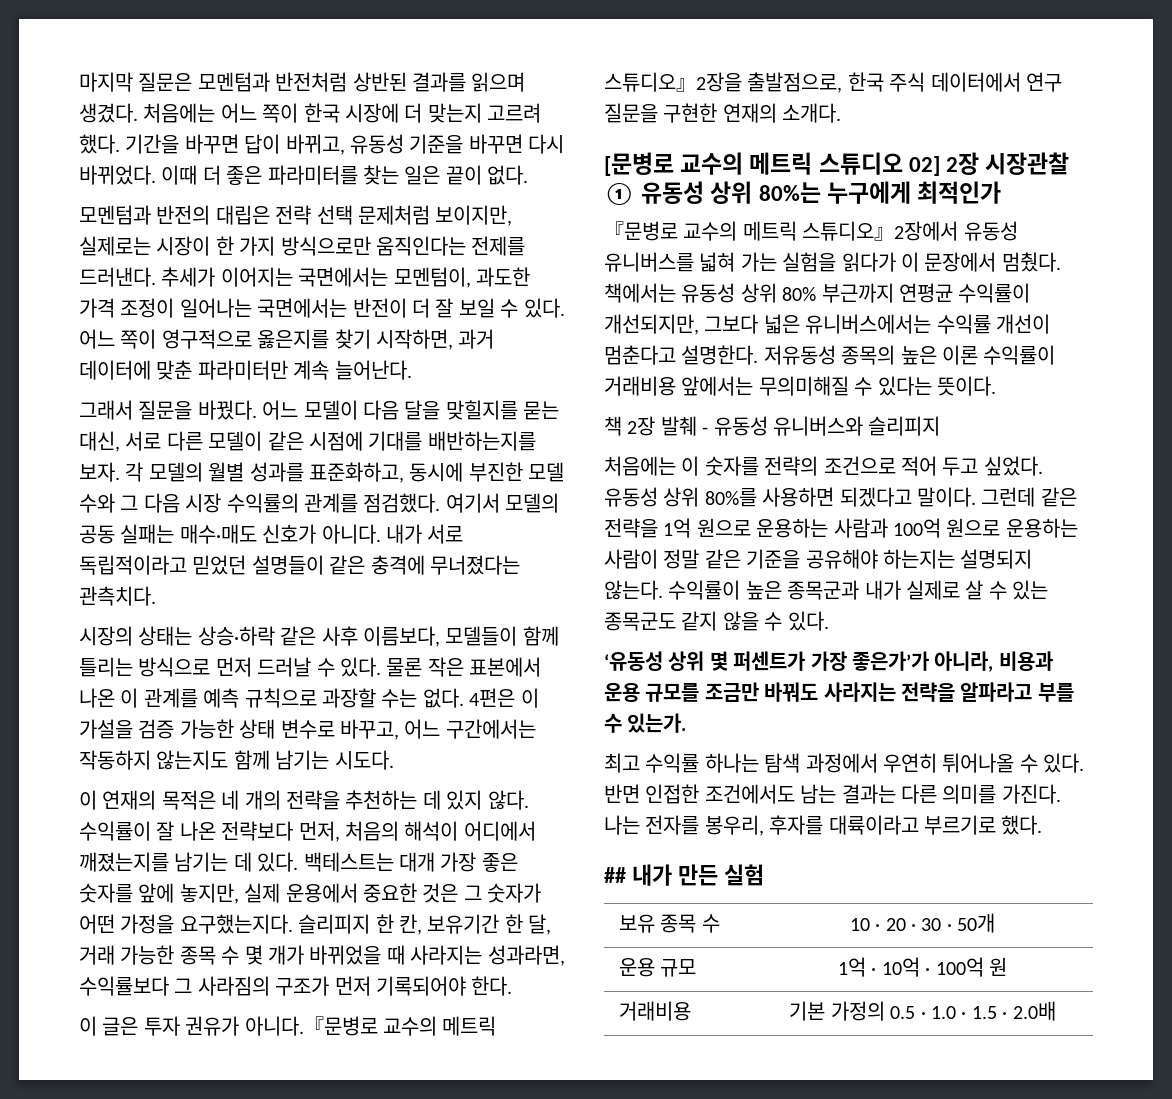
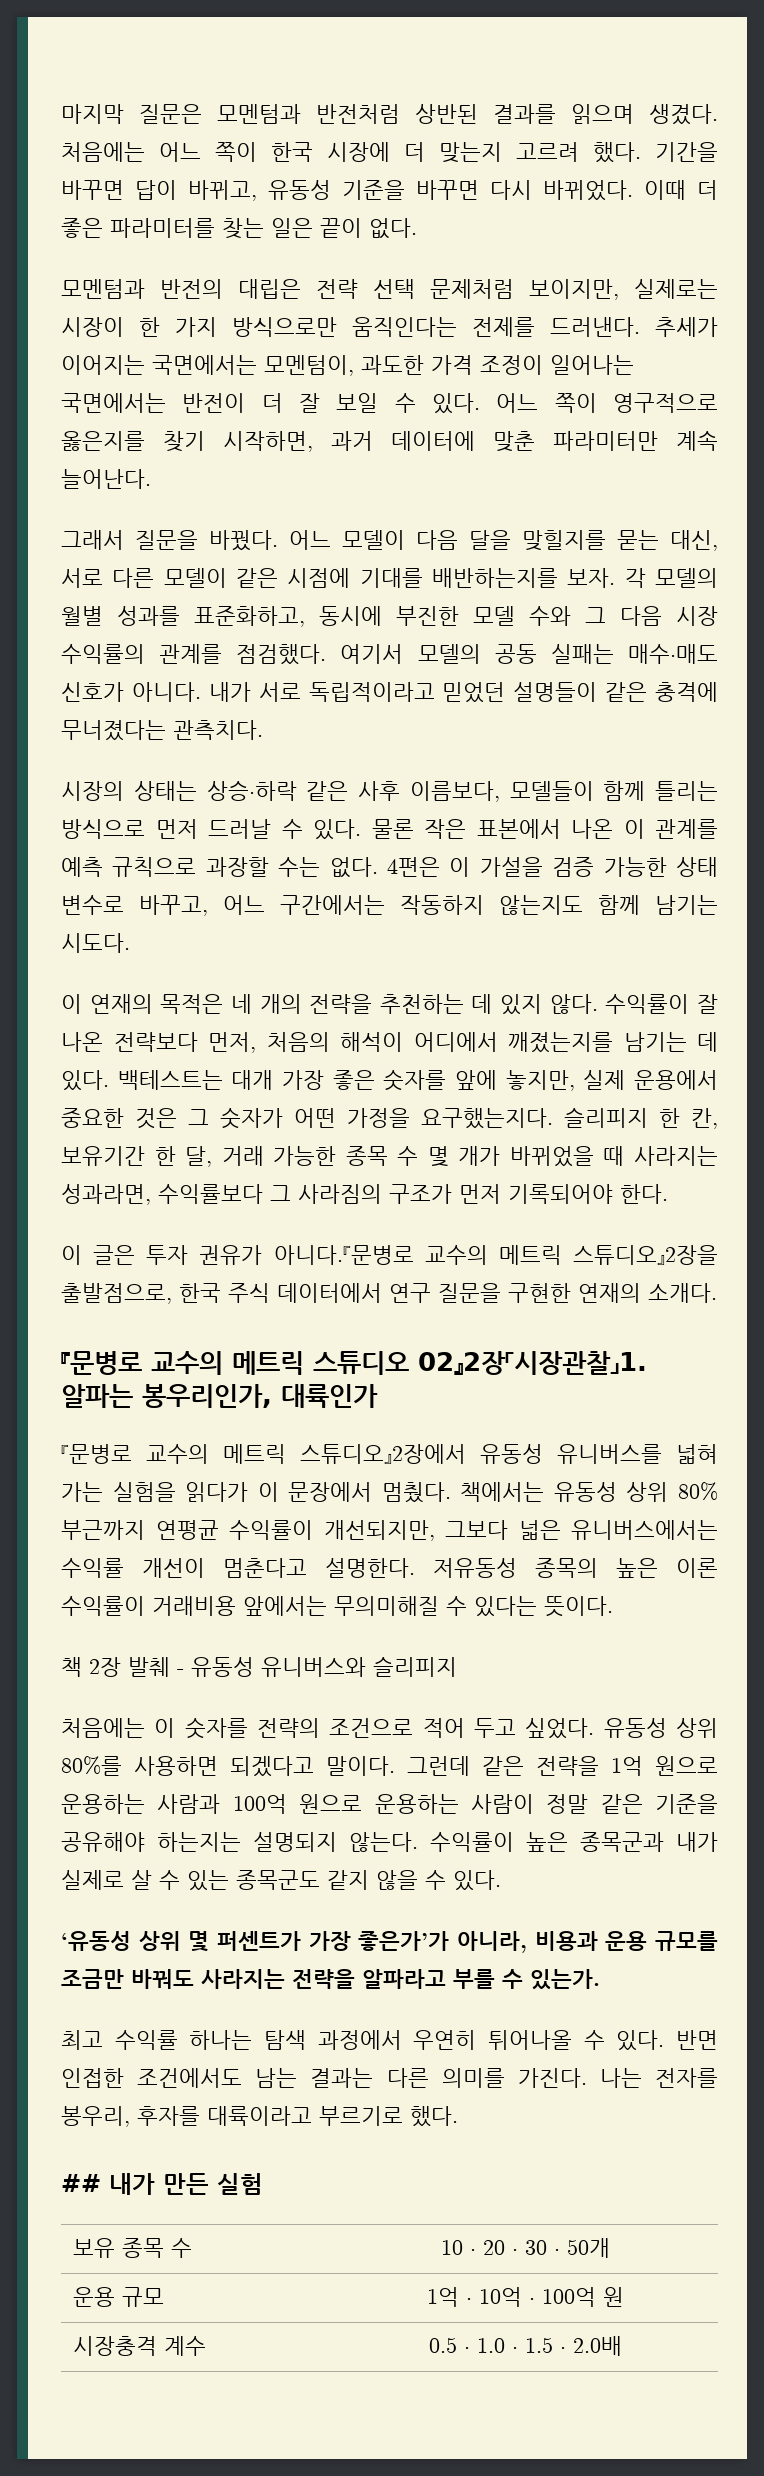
- [문병로 교수의 메트릭 스튜디오 02] 2장 시장관찰 ① 유동성 상위 80%는 누구에게 최적인가
+ 『문병로 교수의 메트릭 스튜디오 02』2장「시장관찰」1. 알파는 봉우리인가, 대륙인가
- 거래비용 | 기본 가정의 0.5 · 1.0 · 1.5 · 2.0배
+ 시장충격 계수 | 0.5 · 1.0 · 1.5 · 2.0배

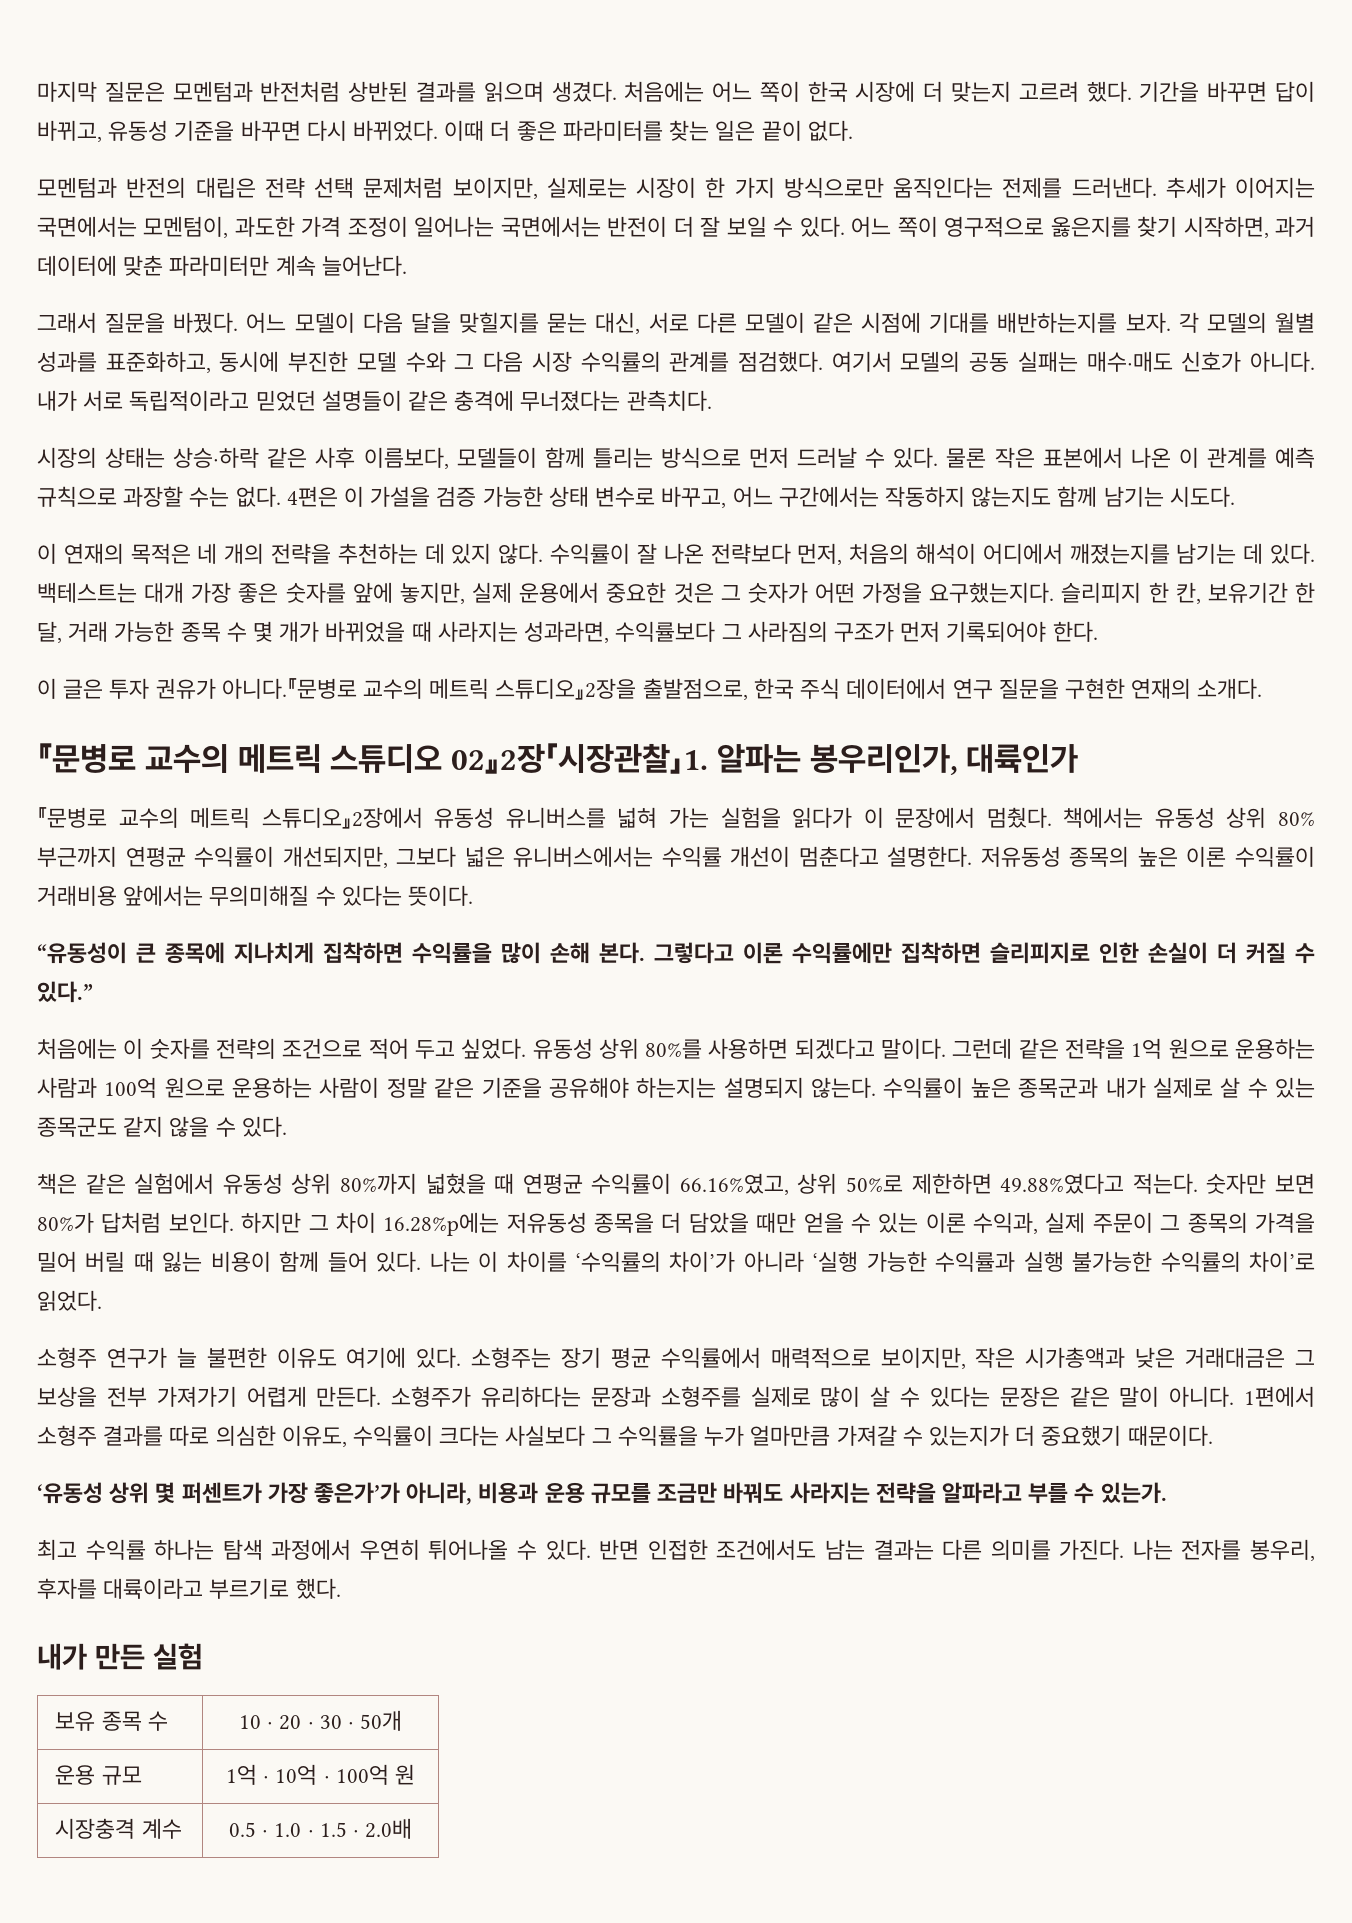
- 책 2장 발췌 - 유동성 유니버스와 슬리피지
+ “유동성이 큰 종목에 지나치게 집착하면 수익률을 많이 손해 본다. 그렇다고 이론 수익률에만 집착하면 슬리피지로 인한 손실이 더 커질 수 있다.”
+ 책은 같은 실험에서 유동성 상위 80%까지 넓혔을 때 연평균 수익률이 66.16%였고, 상위 50%로 제한하면 49.88%였다고 적는다. 숫자만 보면 80%가 답처럼 보인다. 하지만 그 차이 16.28%p에는 저유동성 종목을 더 담았을 때만 얻을 수 있는 이론 수익과, 실제 주문이 그 종목의 가격을 밀어 버릴 때 잃는 비용이 함께 들어 있다. 나는 이 차이를 ‘수익률의 차이’가 아니라 ‘실행 가능한 수익률과 실행 불가능한 수익률의 차이’로 읽었다.
+ 소형주 연구가 늘 불편한 이유도 여기에 있다. 소형주는 장기 평균 수익률에서 매력적으로 보이지만, 작은 시가총액과 낮은 거래대금은 그 보상을 전부 가져가기 어렵게 만든다. 소형주가 유리하다는 문장과 소형주를 실제로 많이 살 수 있다는 문장은 같은 말이 아니다. 1편에서 소형주 결과를 따로 의심한 이유도, 수익률이 크다는 사실보다 그 수익률을 누가 얼마만큼 가져갈 수 있는지가 더 중요했기 때문이다.
- ## 내가 만든 실험
+ 내가 만든 실험

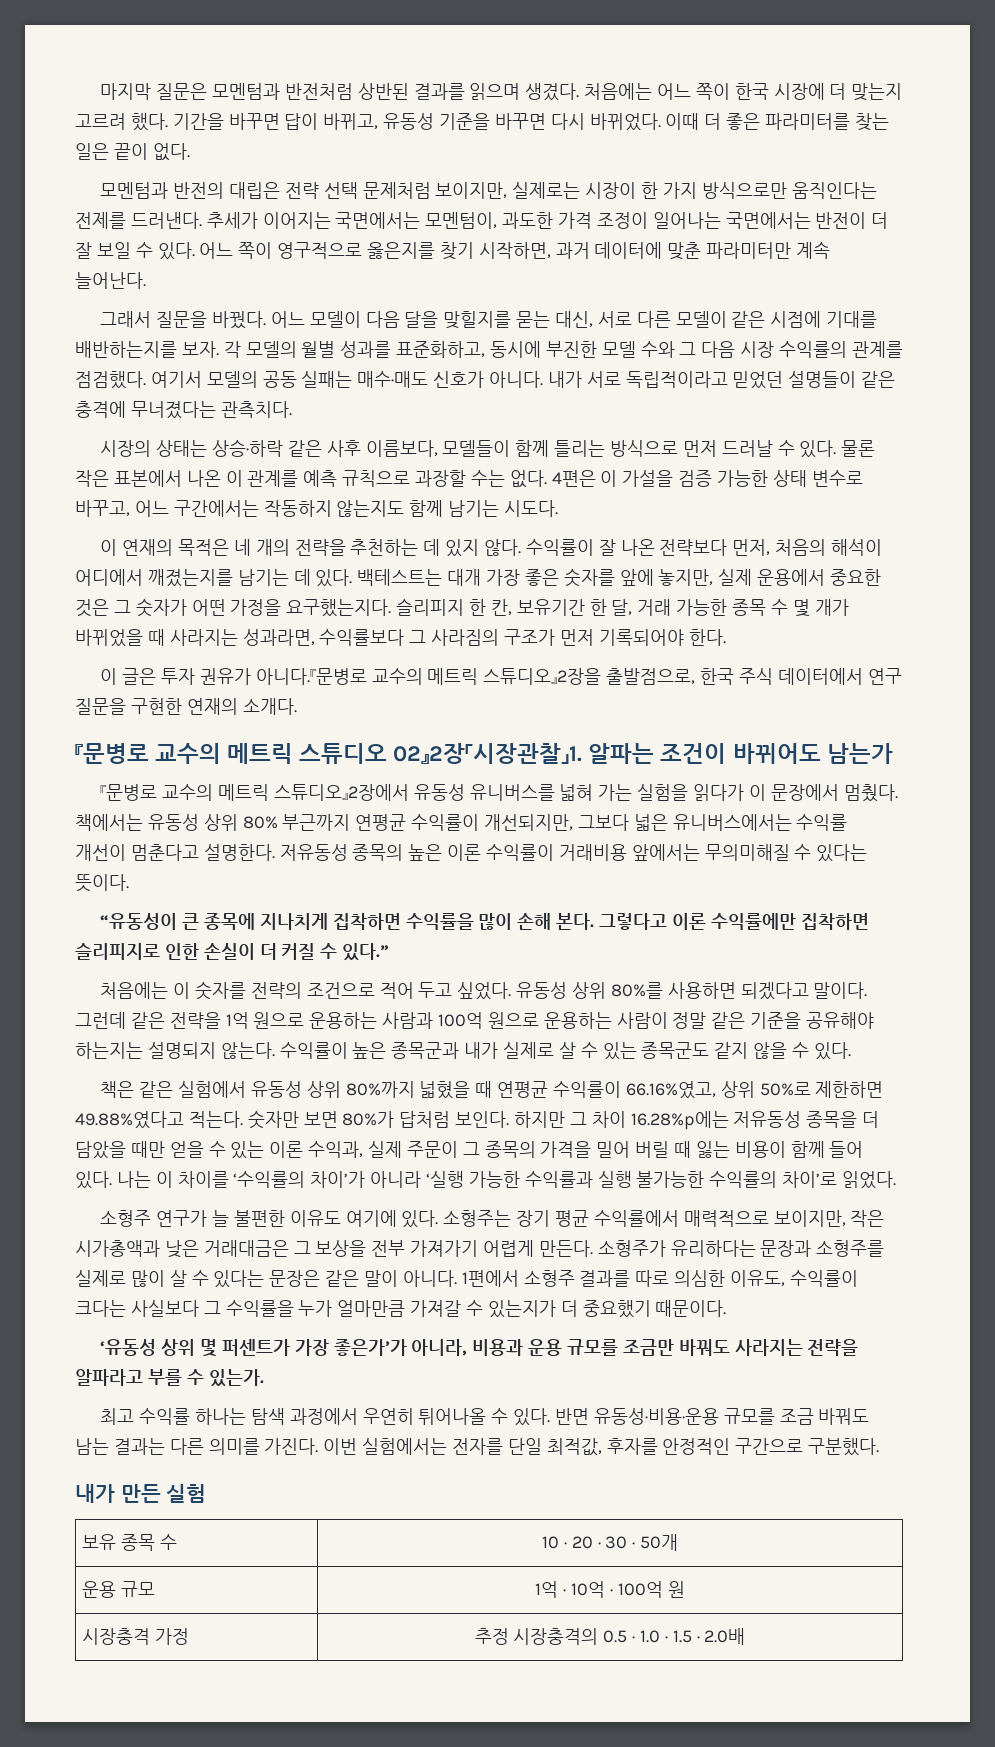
- 『문병로 교수의 메트릭 스튜디오 02』2장「시장관찰」1. 알파는 봉우리인가, 대륙인가
+ 『문병로 교수의 메트릭 스튜디오 02』2장「시장관찰」1. 알파는 조건이 바뀌어도 남는가
- 반면 인접한 조건에서도 남는 결과는 다른 의미를 가진다.
+ 반면 유동성·비용·운용 규모를 조금 바꿔도 남는 결과는 다른 의미를 가진다.
- 나는 전자를 봉우리, 후자를 대륙이라고 부르기로 했다.
+ 이번 실험에서는 전자를 단일 최적값, 후자를 안정적인 구간으로 구분했다.
- 시장충격 계수 | 0.5 · 1.0 · 1.5 · 2.0배
+ 시장충격 가정 | 추정 시장충격의 0.5 · 1.0 · 1.5 · 2.0배

